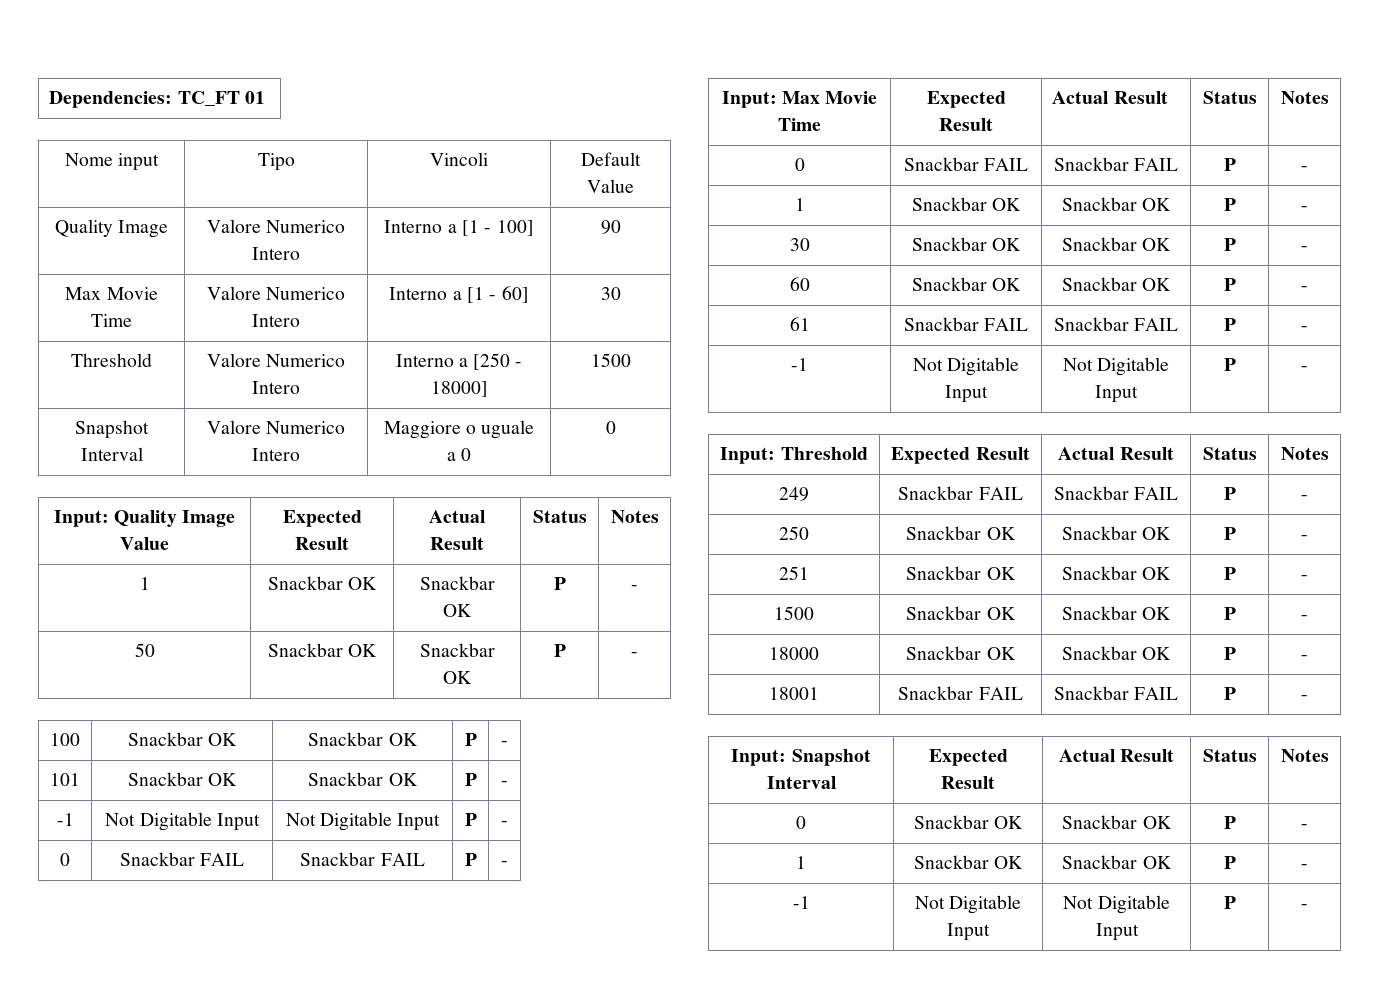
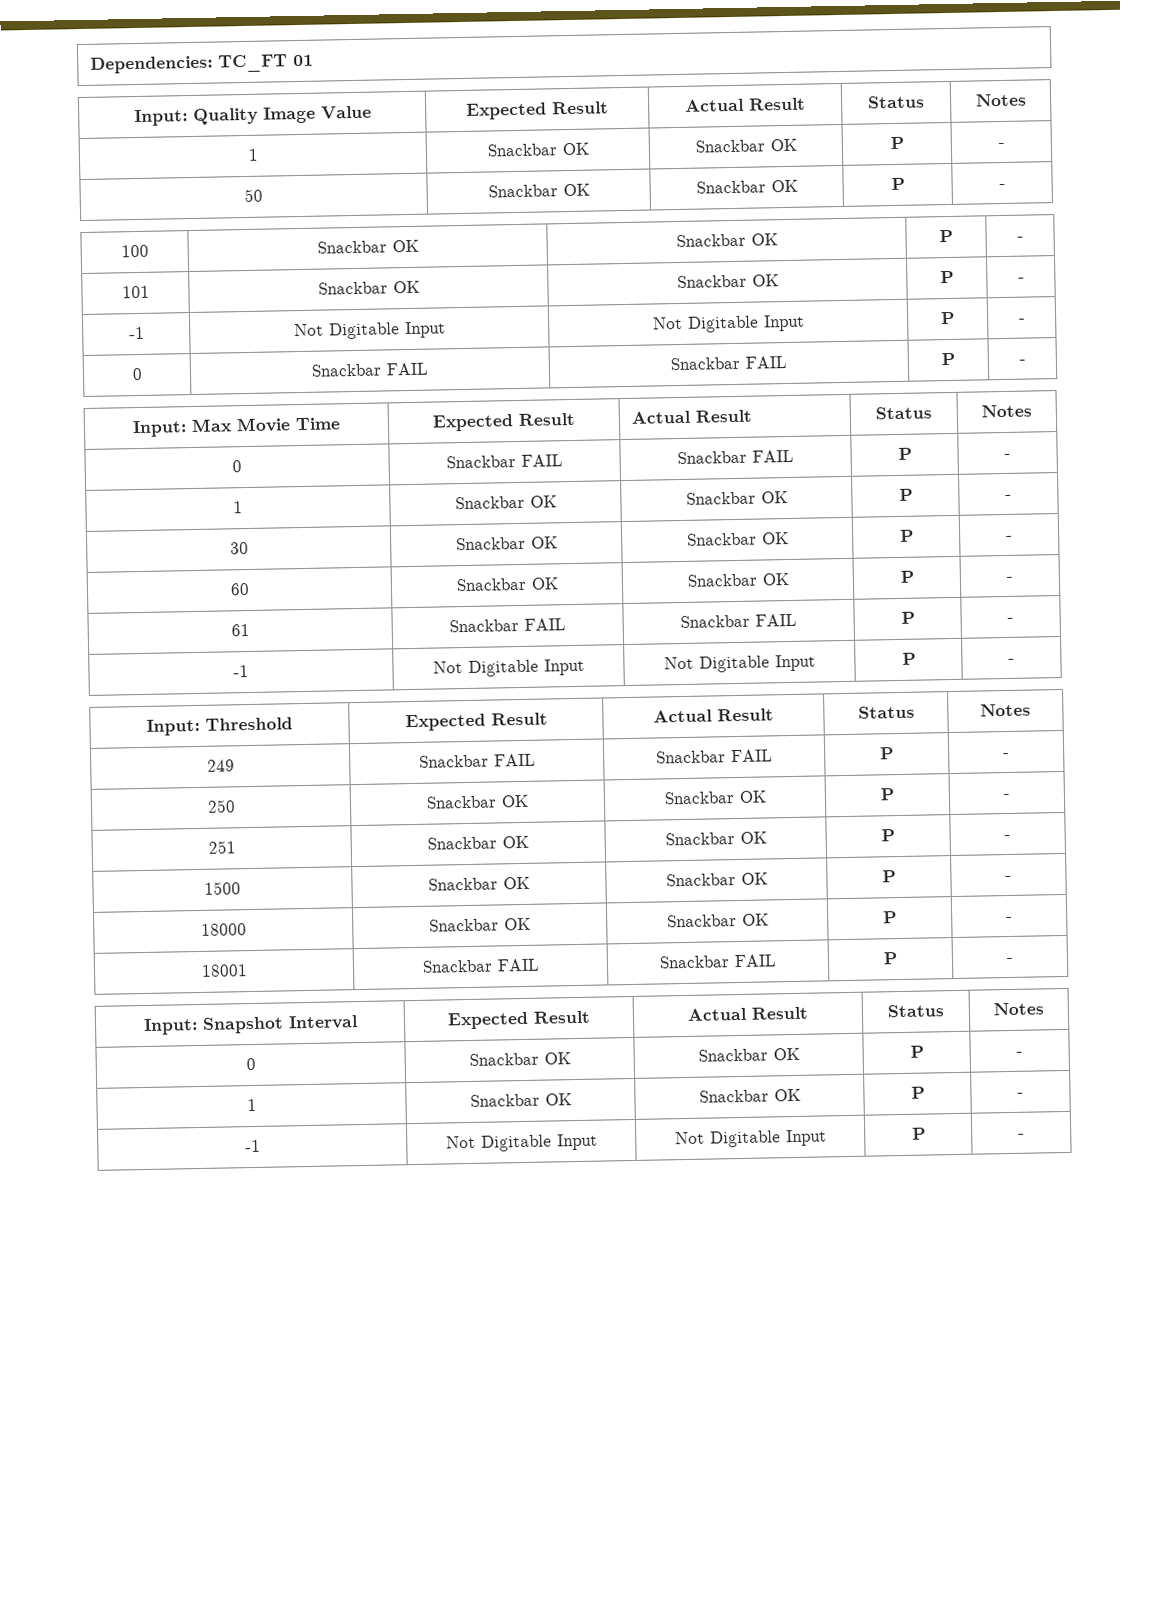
- Nome input | Tipo | Vincoli | Default Value
- Quality Image | Valore Numerico Intero | Interno a [1 - 100] | 90
- Max Movie Time | Valore Numerico Intero | Interno a [1 - 60] | 30
- Threshold | Valore Numerico Intero | Interno a [250 - 18000] | 1500
- Snapshot Interval | Valore Numerico Intero | Maggiore o uguale a 0 | 0

